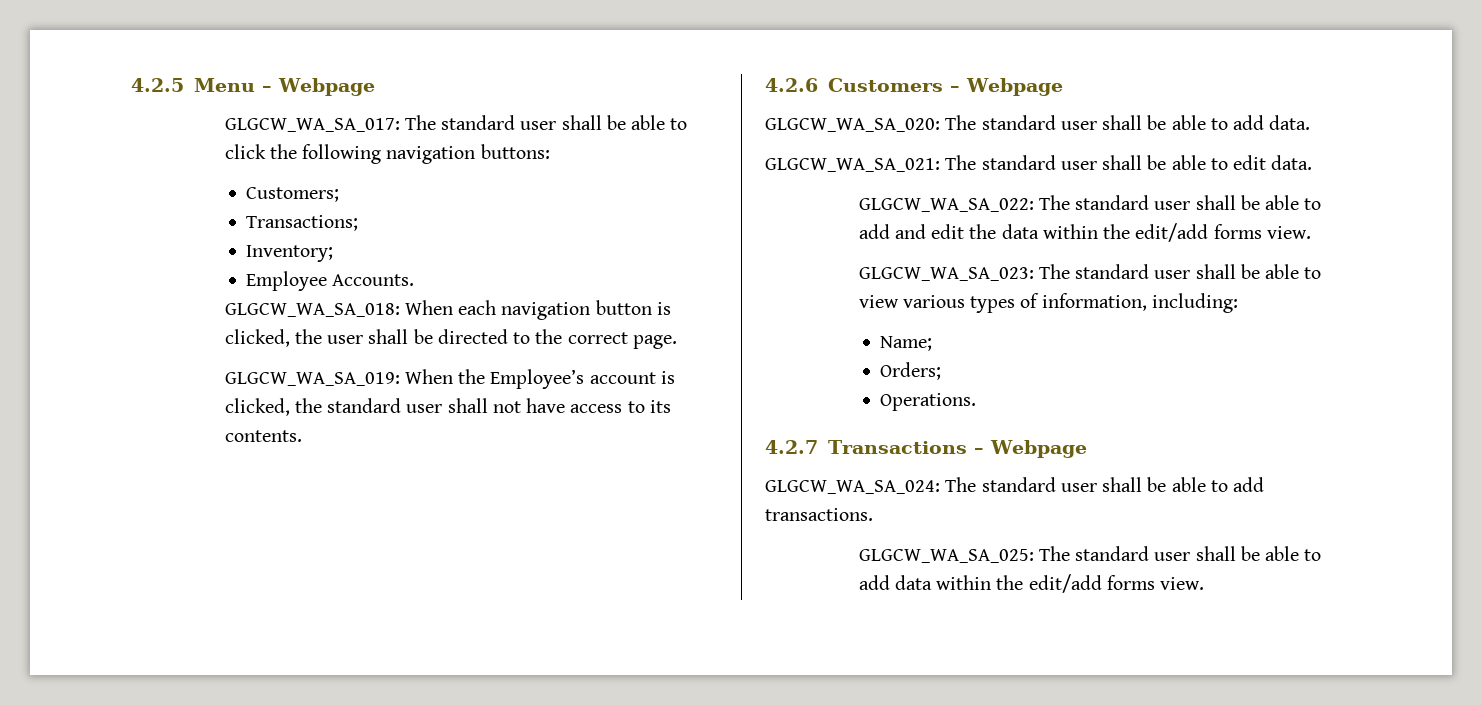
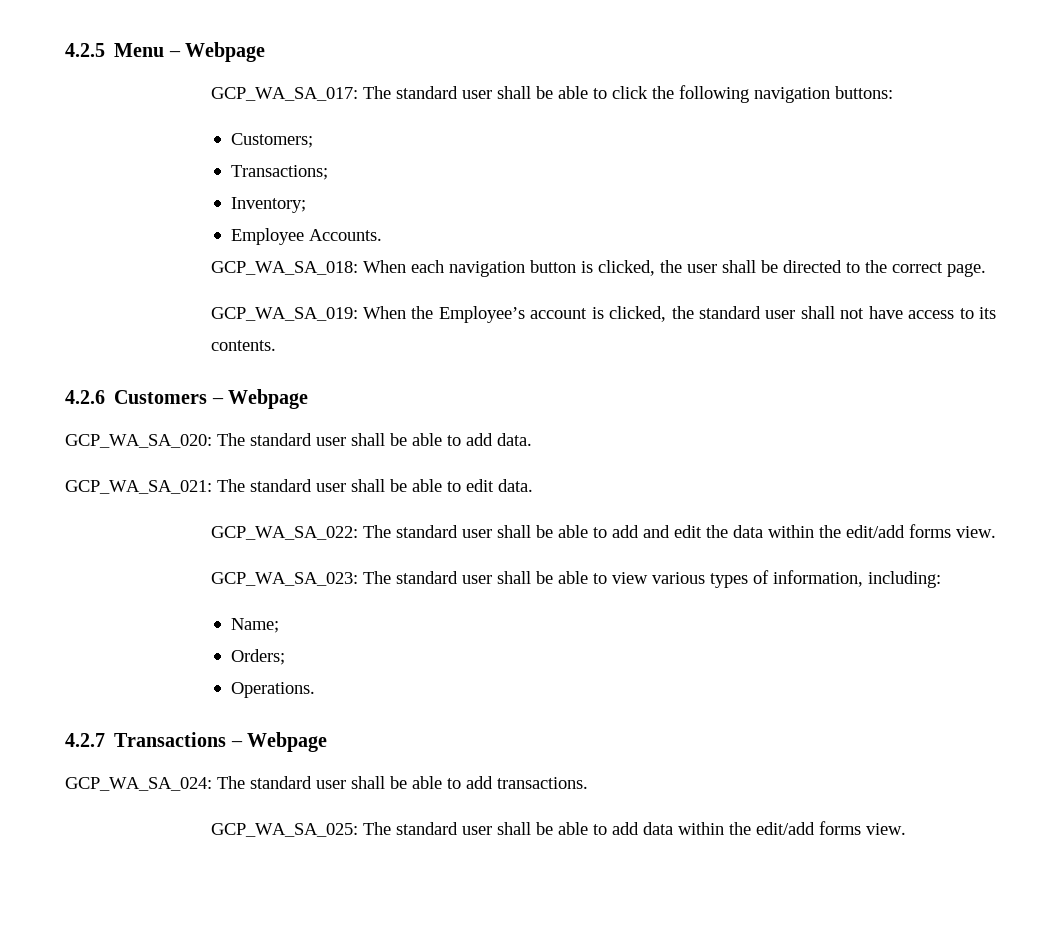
- GLGCW_WA_SA_017: The standard user shall be able to click the following navigation buttons:
+ GCP_WA_SA_017: The standard user shall be able to click the following navigation buttons:
- GLGCW_WA_SA_018: When each navigation button is clicked, the user shall be directed to the correct page.
+ GCP_WA_SA_018: When each navigation button is clicked, the user shall be directed to the correct page.
- GLGCW_WA_SA_019: When the Employee’s account is clicked, the standard user shall not have access to its contents.
+ GCP_WA_SA_019: When the Employee’s account is clicked, the standard user shall not have access to its contents.
- GLGCW_WA_SA_020: The standard user shall be able to add data.
+ GCP_WA_SA_020: The standard user shall be able to add data.
- GLGCW_WA_SA_021: The standard user shall be able to edit data.
+ GCP_WA_SA_021: The standard user shall be able to edit data.
- GLGCW_WA_SA_022: The standard user shall be able to add and edit the data within the edit/add forms view.
+ GCP_WA_SA_022: The standard user shall be able to add and edit the data within the edit/add forms view.
- GLGCW_WA_SA_023: The standard user shall be able to view various types of information, including:
+ GCP_WA_SA_023: The standard user shall be able to view various types of information, including:
- GLGCW_WA_SA_024: The standard user shall be able to add transactions.
+ GCP_WA_SA_024: The standard user shall be able to add transactions.
- GLGCW_WA_SA_025: The standard user shall be able to add data within the edit/add forms view.
+ GCP_WA_SA_025: The standard user shall be able to add data within the edit/add forms view.

